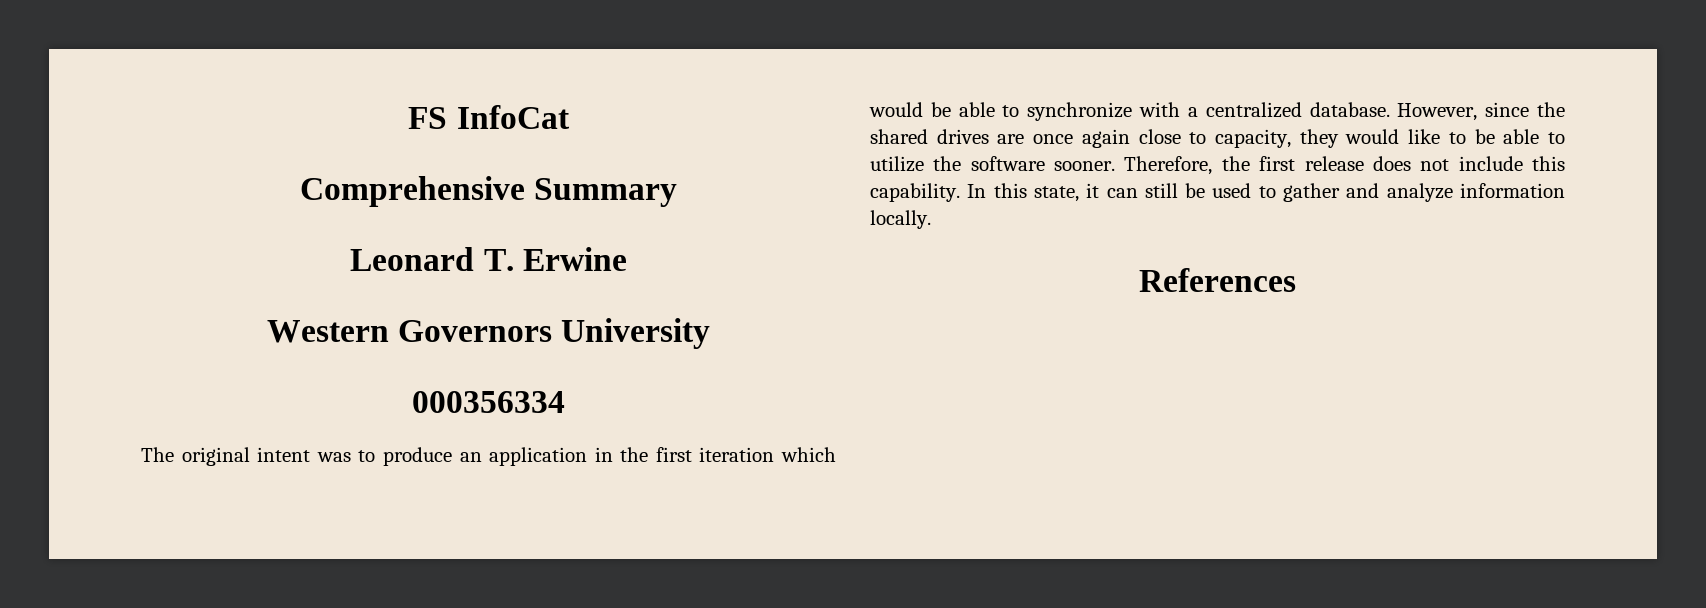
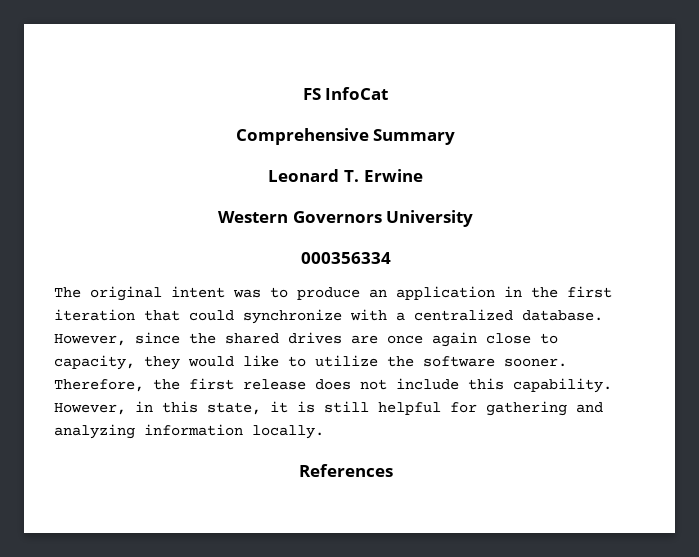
- The original intent was to produce an application in the first iteration which would be able to synchronize with a centralized database.
+ The original intent was to produce an application in the first iteration that could synchronize with a centralized database.
- However, since the shared drives are once again close to capacity, they would like to be able to utilize the software sooner.
+ However, since the shared drives are once again close to capacity, they would like to utilize the software sooner.
- In this state, it can still be used to gather and analyze information locally.
+ However, in this state, it is still helpful for gathering and analyzing information locally.

